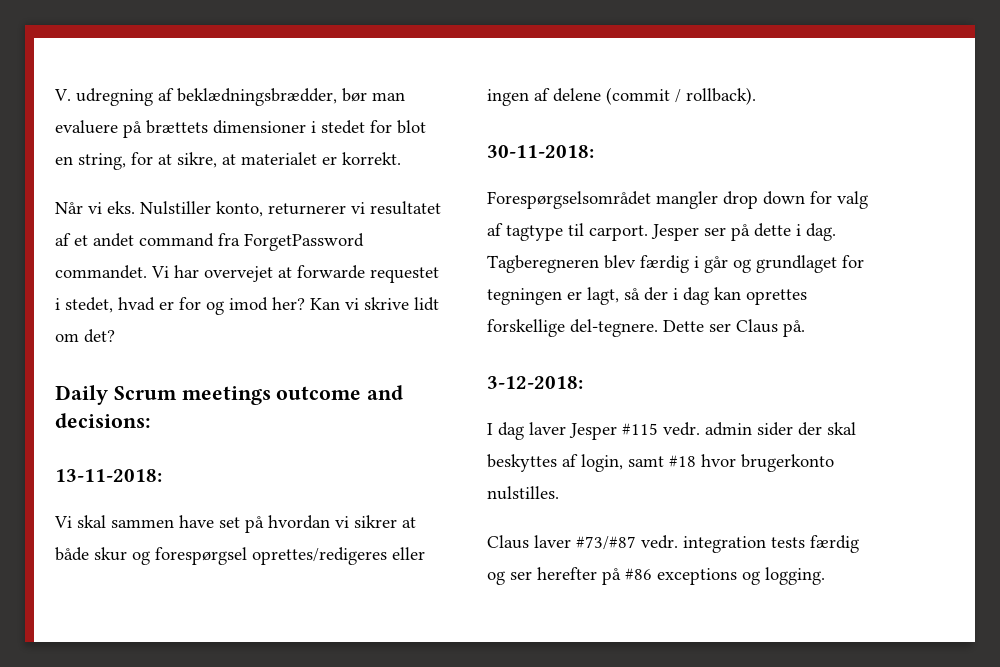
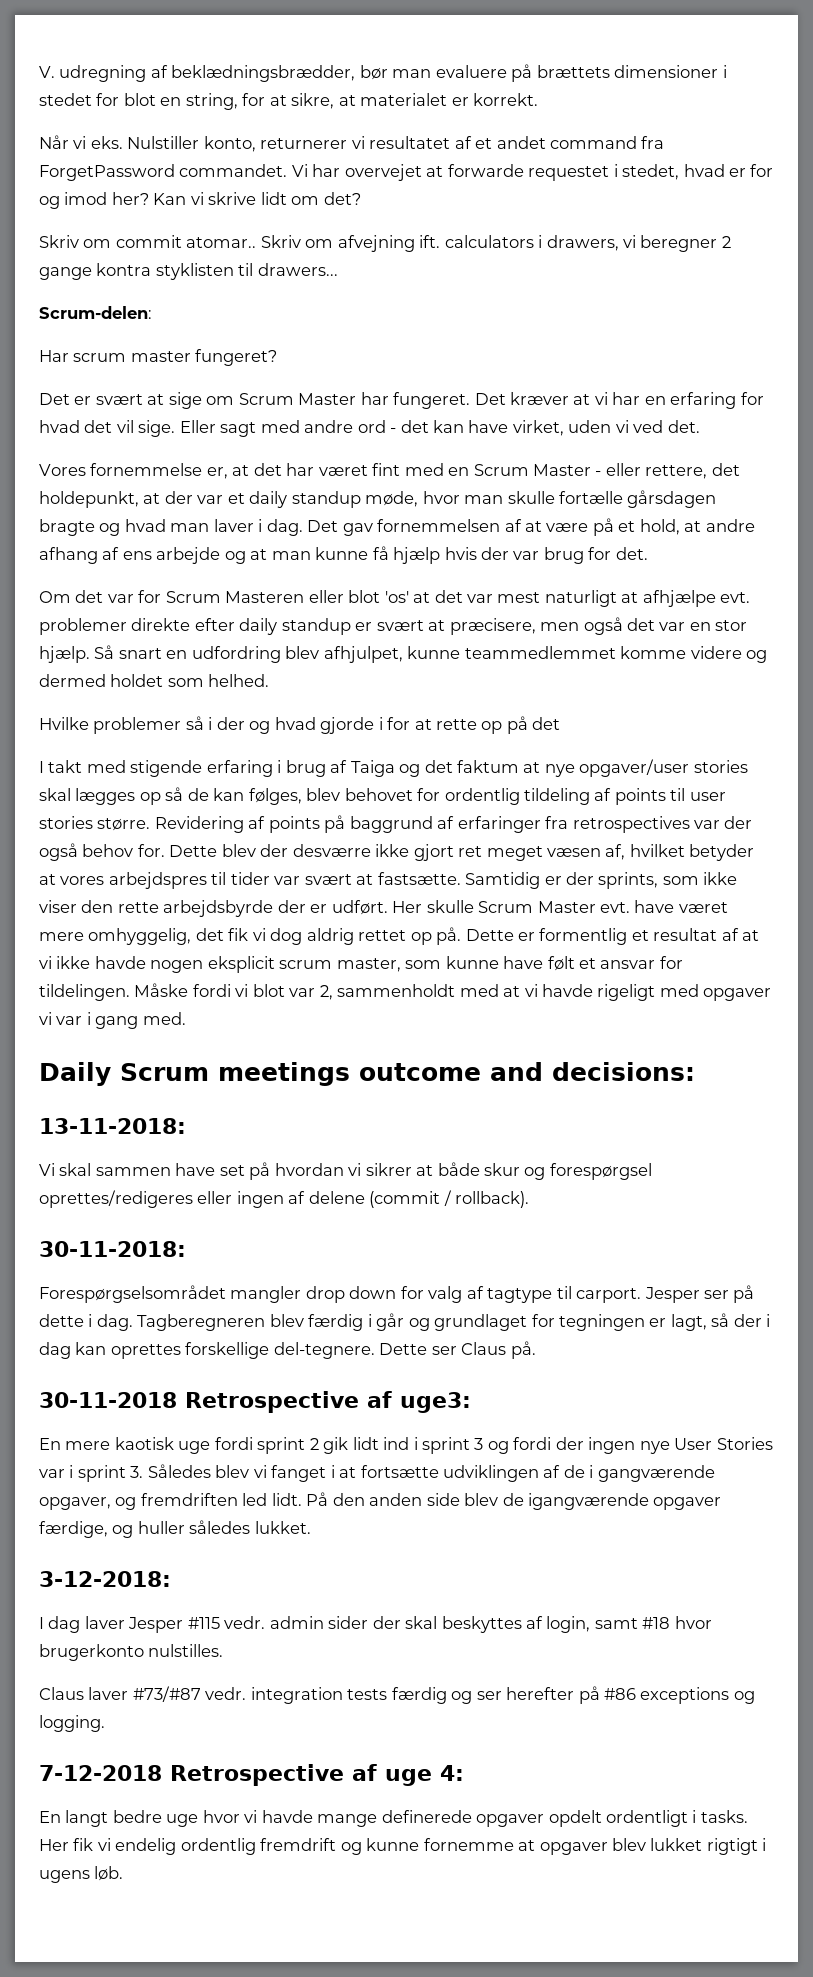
+ Skriv om commit atomar.. Skriv om afvejning ift. calculators i drawers, vi beregner 2 gange kontra styklisten til drawers...
+ Scrum-delen:
+ Har scrum master fungeret?
+ Det er svært at sige om Scrum Master har fungeret. Det kræver at vi har en erfaring for hvad det vil sige. Eller sagt med andre ord - det kan have virket, uden vi ved det.
+ Vores fornemmelse er, at det har været fint med en Scrum Master - eller rettere, det holdepunkt, at der var et daily standup møde, hvor man skulle fortælle gårsdagen bragte og hvad man laver i dag. Det gav fornemmelsen af at være på et hold, at andre afhang af ens arbejde og at man kunne få hjælp hvis der var brug for det.
+ Om det var for Scrum Masteren eller blot 'os' at det var mest naturligt at afhjælpe evt. problemer direkte efter daily standup er svært at præcisere, men også det var en stor hjælp. Så snart en udfordring blev afhjulpet, kunne teammedlemmet komme videre og dermed holdet som helhed.
+ Hvilke problemer så i der og hvad gjorde i for at rette op på det
+ I takt med stigende erfaring i brug af Taiga og det faktum at nye opgaver/user stories skal lægges op så de kan følges, blev behovet for ordentlig tildeling af points til user stories større. Revidering af points på baggrund af erfaringer fra retrospectives var der også behov for. Dette blev der desværre ikke gjort ret meget væsen af, hvilket betyder at vores arbejdspres til tider var svært at fastsætte. Samtidig er der sprints, som ikke viser den rette arbejdsbyrde der er udført. Her skulle Scrum Master evt. have været mere omhyggelig, det fik vi dog aldrig rettet op på. Dette er formentlig et resultat af at vi ikke havde nogen eksplicit scrum master, som kunne have følt et ansvar for tildelingen. Måske fordi vi blot var 2, sammenholdt med at vi havde rigeligt med opgaver vi var i gang med.
+ 30-11-2018 Retrospective af uge3:
+ En mere kaotisk uge fordi sprint 2 gik lidt ind i sprint 3 og fordi der ingen nye User Stories var i sprint 3. Således blev vi fanget i at fortsætte udviklingen af de i gangværende opgaver, og fremdriften led lidt. På den anden side blev de igangværende opgaver færdige, og huller således lukket.
+ 7-12-2018 Retrospective af uge 4:
+ En langt bedre uge hvor vi havde mange definerede opgaver opdelt ordentligt i tasks. Her fik vi endelig ordentlig fremdrift og kunne fornemme at opgaver blev lukket rigtigt i ugens løb.

